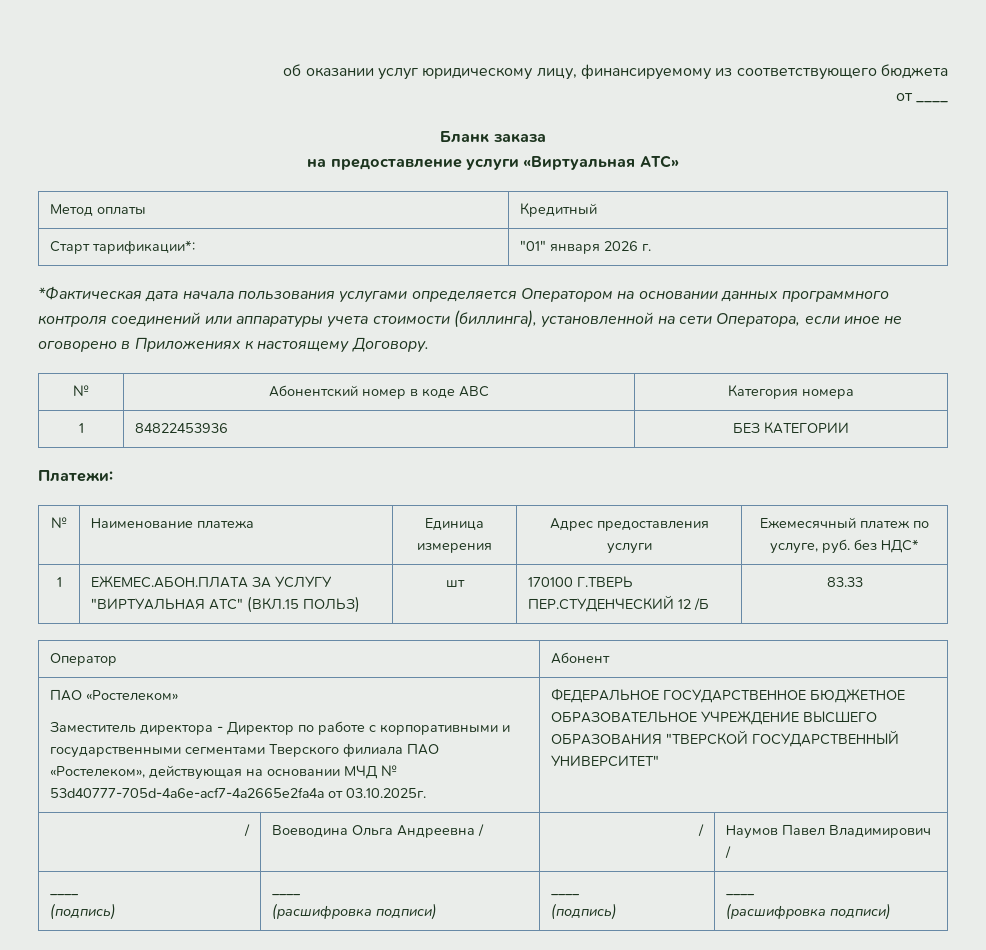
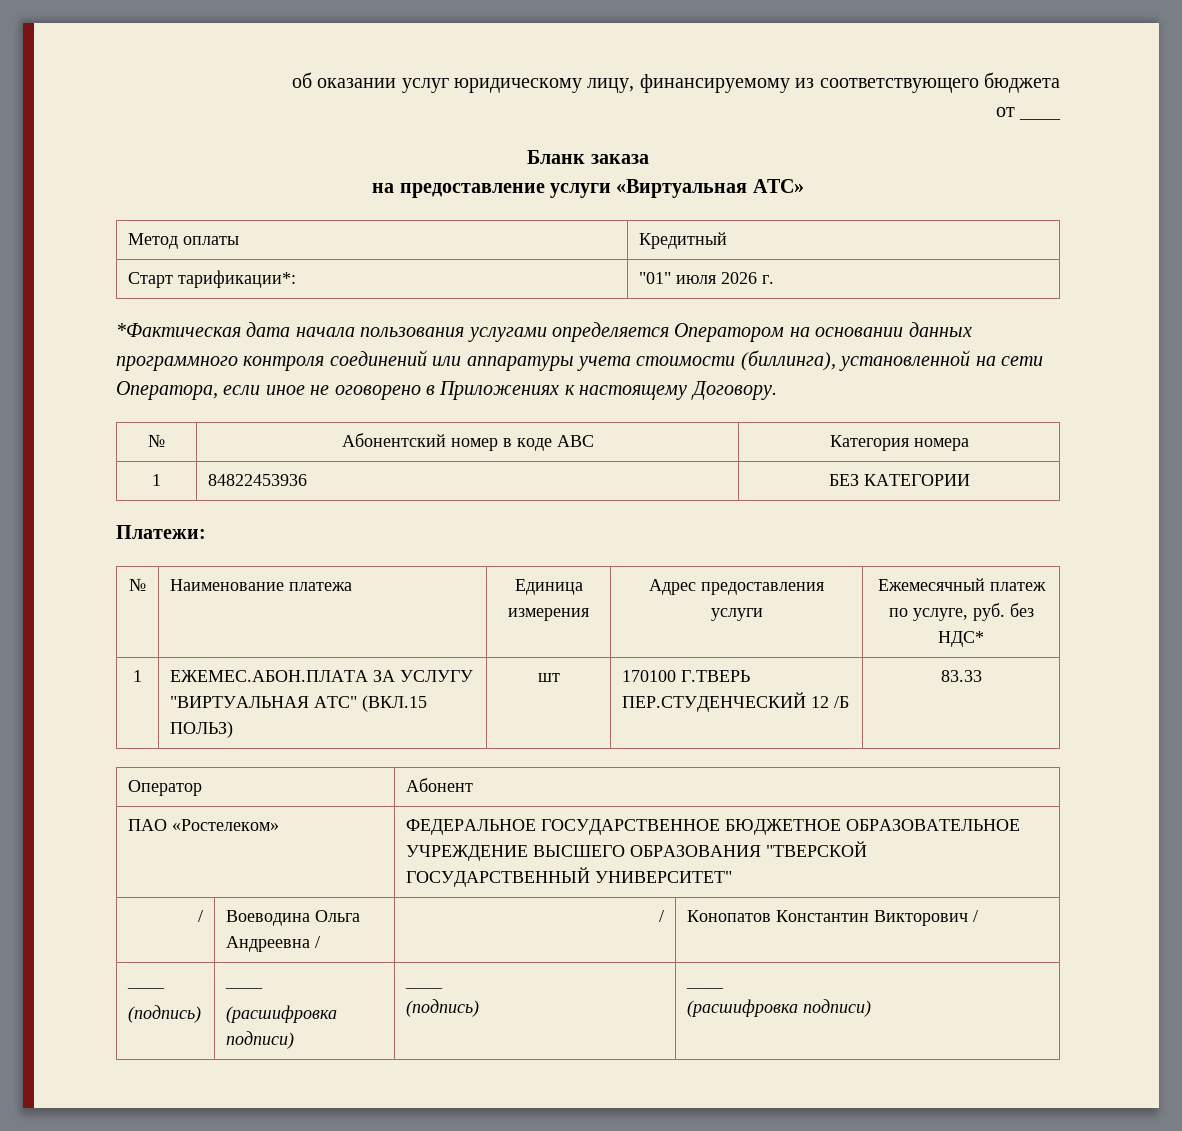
- Старт тарификации*: | "01" января 2026 г.
+ Старт тарификации*: | "01" июля 2026 г.
- ПАО «Ростелеком»
- Заместитель директора - Директор по работе с корпоративными и государственными сегментами Тверского филиала ПАО «Ростелеком», действующая на основании МЧД № 53d40777-705d-4a6e-acf7-4a2665e2fa4a от 03.10.2025г. | ФЕДЕРАЛЬНОЕ ГОСУДАРСТВЕННОЕ БЮДЖЕТНОЕ ОБРАЗОВАТЕЛЬНОЕ УЧРЕЖДЕНИЕ ВЫСШЕГО ОБРАЗОВАНИЯ "ТВЕРСКОЙ ГОСУДАРСТВЕННЫЙ УНИВЕРСИТЕТ"
+ ПАО «Ростелеком» | ФЕДЕРАЛЬНОЕ ГОСУДАРСТВЕННОЕ БЮДЖЕТНОЕ ОБРАЗОВАТЕЛЬНОЕ УЧРЕЖДЕНИЕ ВЫСШЕГО ОБРАЗОВАНИЯ "ТВЕРСКОЙ ГОСУДАРСТВЕННЫЙ УНИВЕРСИТЕТ"
- / | Воеводина Ольга Андреевна / | / | Наумов Павел Владимирович /
+ / | Воеводина Ольга Андреевна / | / | Конопатов Константин Викторович /

